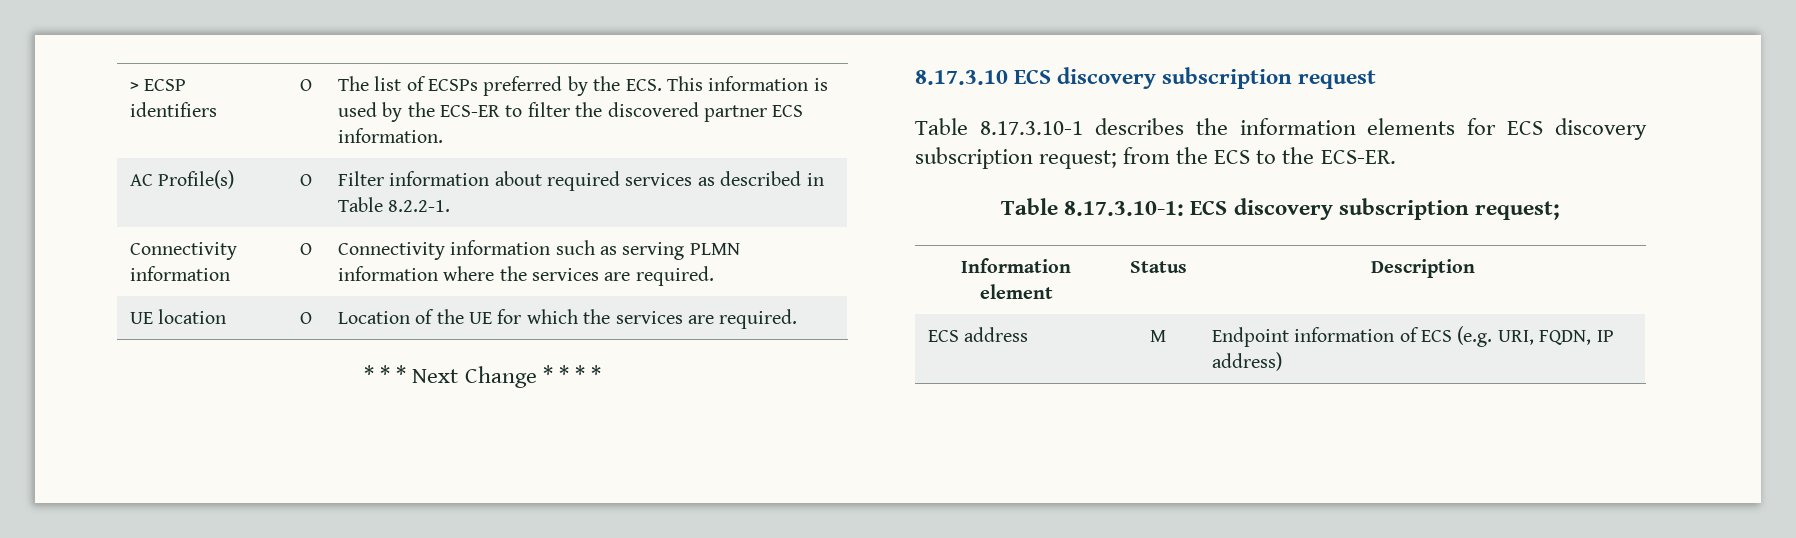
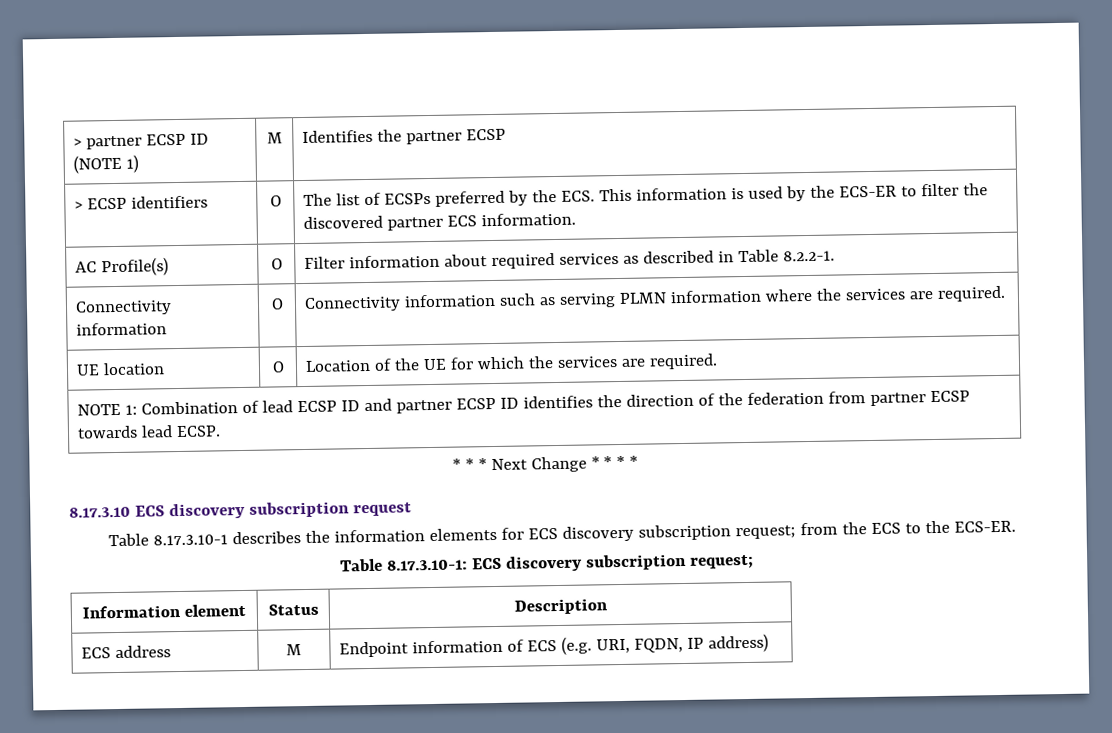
+ > partner ECSP ID (NOTE 1) | M | Identifies the partner ECSP
+ NOTE 1: Combination of lead ECSP ID and partner ECSP ID identifies the direction of the federation from partner ECSP towards lead ECSP.

